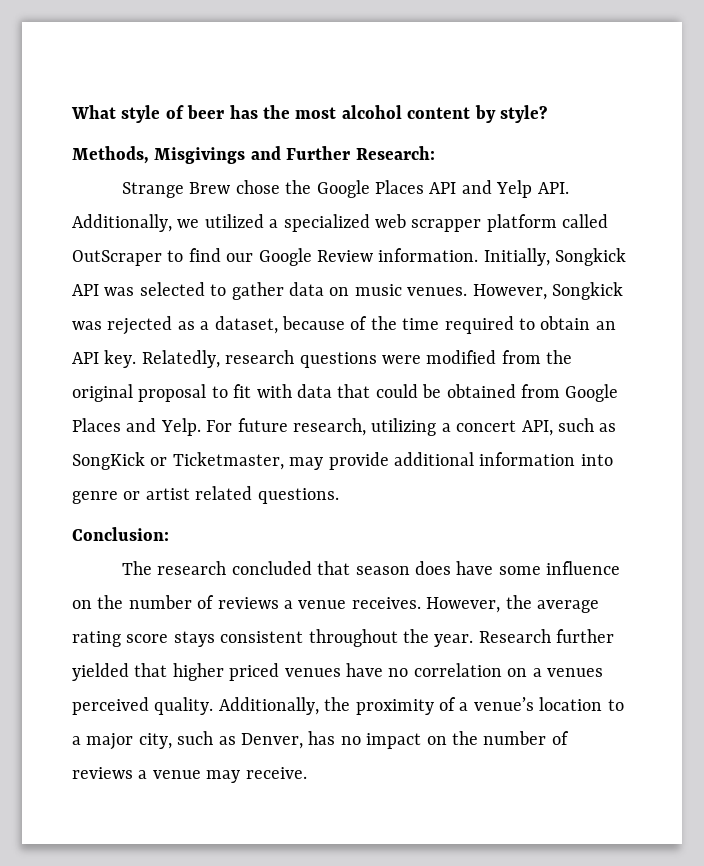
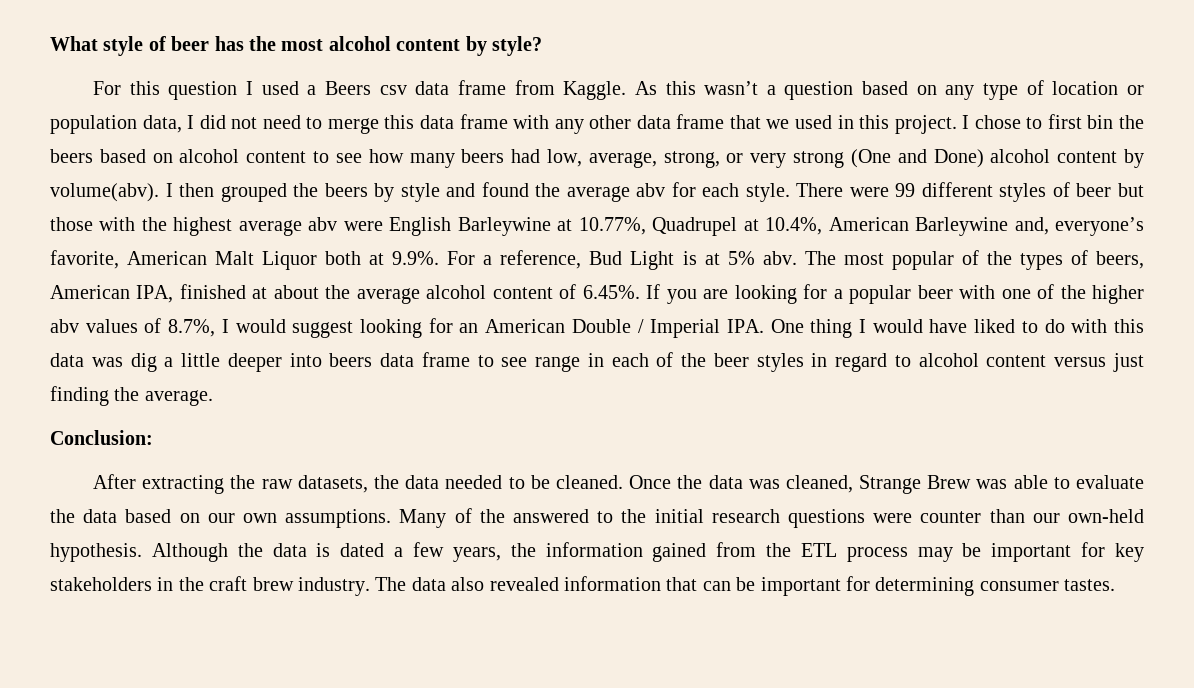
- Methods, Misgivings and Further Research:
- Strange Brew chose the Google Places API and Yelp API. Additionally, we utilized a specialized web scrapper platform called OutScraper to find our Google Review information. Initially, Songkick API was selected to gather data on music venues. However, Songkick was rejected as a dataset, because of the time required to obtain an API key. Relatedly, research questions were modified from the original proposal to fit with data that could be obtained from Google Places and Yelp. For future research, utilizing a concert API, such as SongKick or Ticketmaster, may provide additional information into genre or artist related questions.
+ For this question I used a Beers csv data frame from Kaggle. As this wasn’t a question based on any type of location or population data, I did not need to merge this data frame with any other data frame that we used in this project. I chose to first bin the beers based on alcohol content to see how many beers had low, average, strong, or very strong (One and Done) alcohol content by volume(abv). I then grouped the beers by style and found the average abv for each style. There were 99 different styles of beer but those with the highest average abv were English Barleywine at 10.77%, Quadrupel at 10.4%, American Barleywine and, everyone’s favorite, American Malt Liquor both at 9.9%. For a reference, Bud Light is at 5% abv. The most popular of the types of beers, American IPA, finished at about the average alcohol content of 6.45%. If you are looking for a popular beer with one of the higher abv values of 8.7%, I would suggest looking for an American Double / Imperial IPA. One thing I would have liked to do with this data was dig a little deeper into beers data frame to see range in each of the beer styles in regard to alcohol content versus just finding the average.
  Conclusion:
- The research concluded that season does have some influence on the number of reviews a venue receives. However, the average rating score stays consistent throughout the year. Research further yielded that higher priced venues have no correlation on a venues perceived quality. Additionally, the proximity of a venue’s location to a major city, such as Denver, has no impact on the number of reviews a venue may receive.
+ After extracting the raw datasets, the data needed to be cleaned. Once the data was cleaned, Strange Brew was able to evaluate the data based on our own assumptions. Many of the answered to the initial research questions were counter than our own-held hypothesis. Although the data is dated a few years, the information gained from the ETL process may be important for key stakeholders in the craft brew industry. The data also revealed information that can be important for determining consumer tastes.

